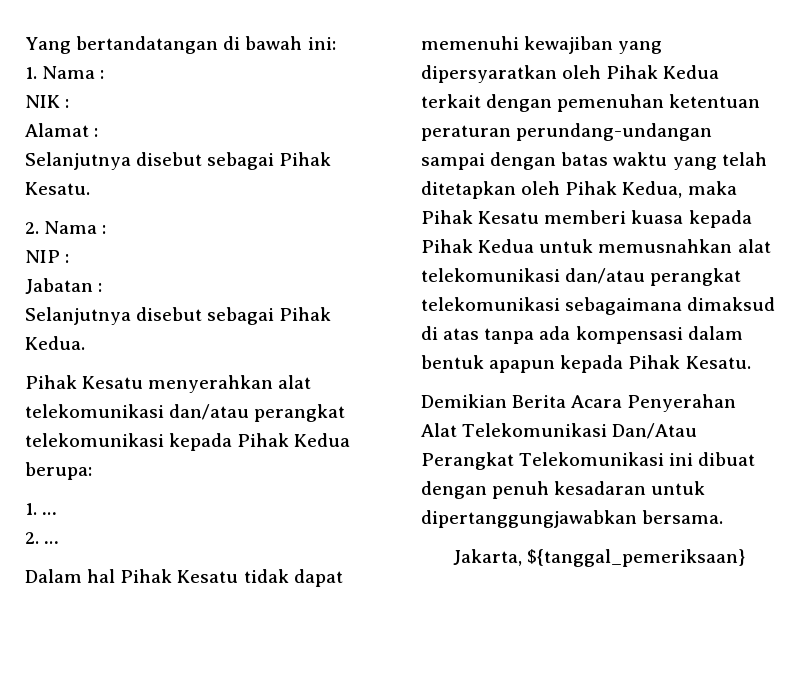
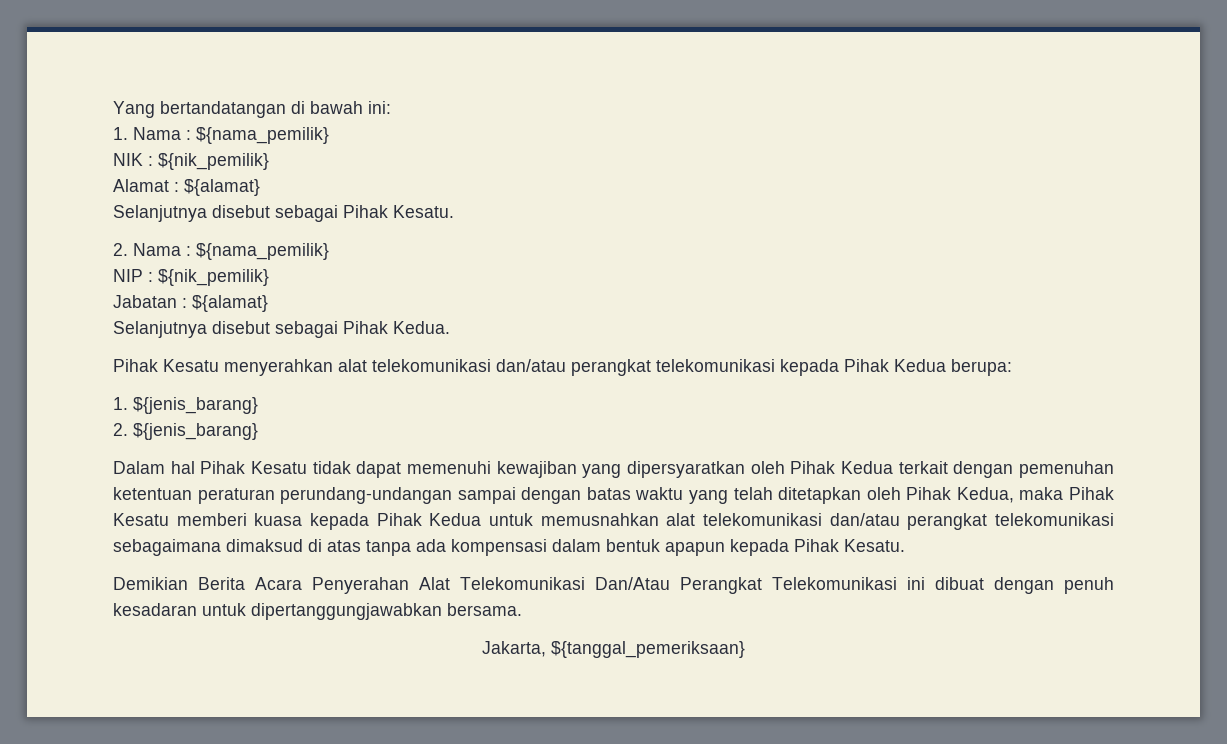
- 1. Nama :
+ 1. Nama : ${nama_pemilik}
- NIK :
+ NIK : ${nik_pemilik}
- Alamat :
+ Alamat : ${alamat}
- 2. Nama :
+ 2. Nama : ${nama_pemilik}
- NIP :
+ NIP : ${nik_pemilik}
- Jabatan :
+ Jabatan : ${alamat}
- 1. …
- 2. …
+ 1. ${jenis_barang}
+ 2. ${jenis_barang}

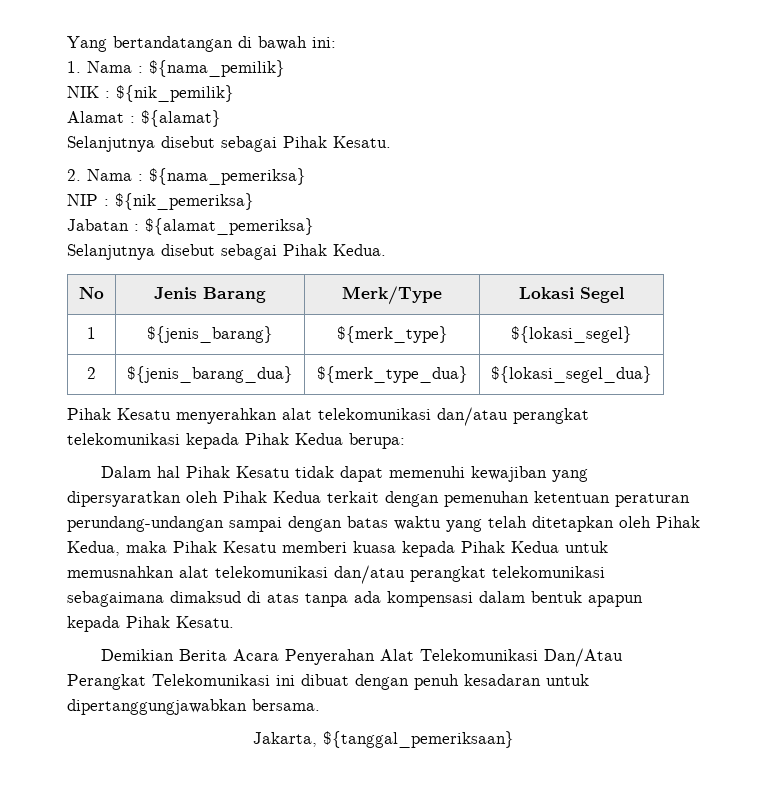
- 2. Nama : ${nama_pemilik}
+ 2. Nama : ${nama_pemeriksa}
- NIP : ${nik_pemilik}
+ NIP : ${nik_pemeriksa}
- Jabatan : ${alamat}
+ Jabatan : ${alamat_pemeriksa}
+ No | Jenis Barang | Merk/Type | Lokasi Segel
+ 1 | ${jenis_barang} | ${merk_type} | ${lokasi_segel}
+ 2 | ${jenis_barang_dua} | ${merk_type_dua} | ${lokasi_segel_dua}
- 1. ${jenis_barang}
- 2. ${jenis_barang}

